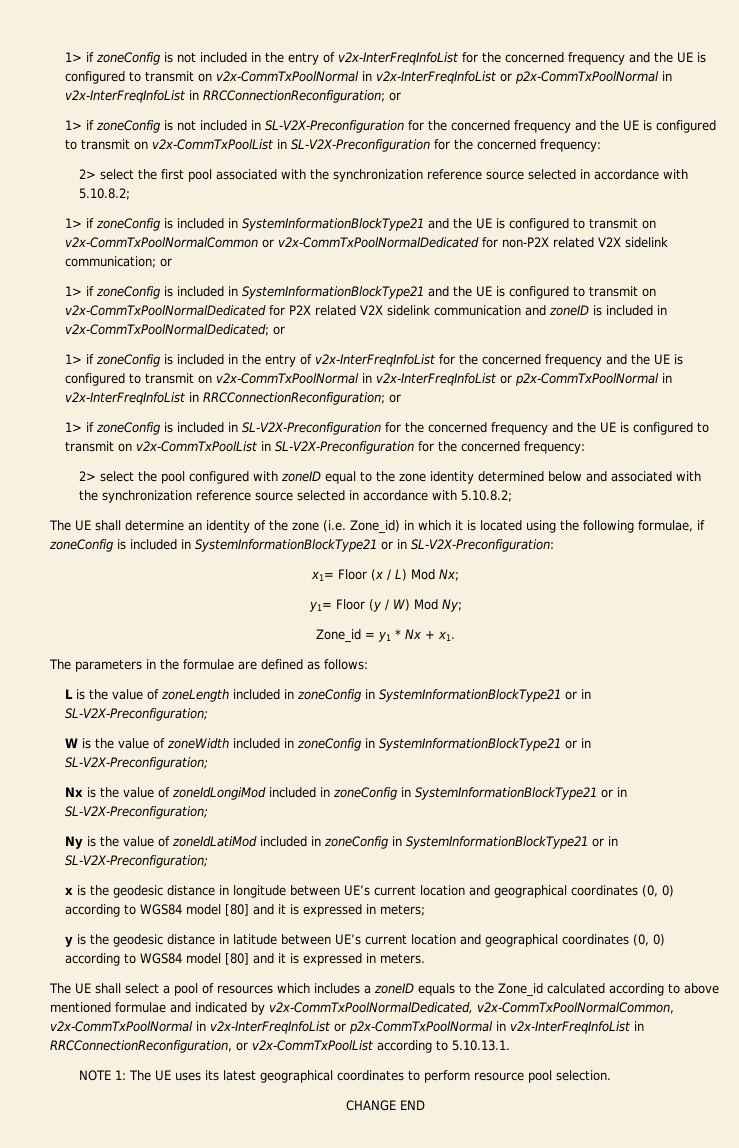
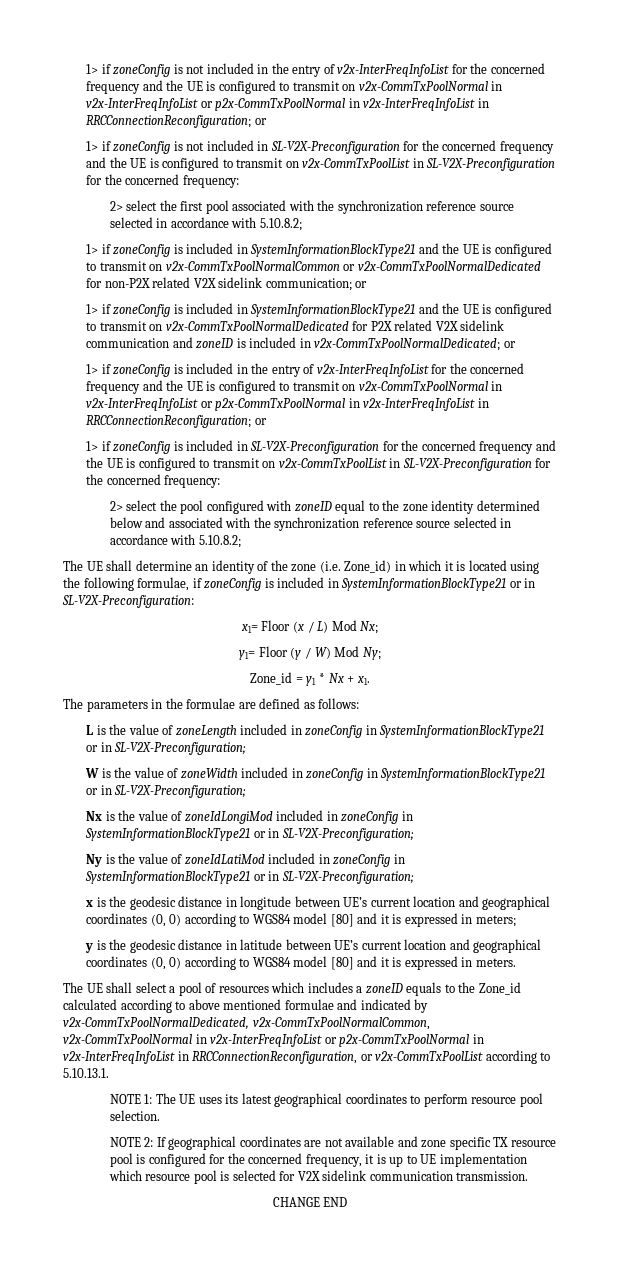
+ NOTE 2: If geographical coordinates are not available and zone specific TX resource pool is configured for the concerned frequency, it is up to UE implementation which resource pool is selected for V2X sidelink communication transmission.

